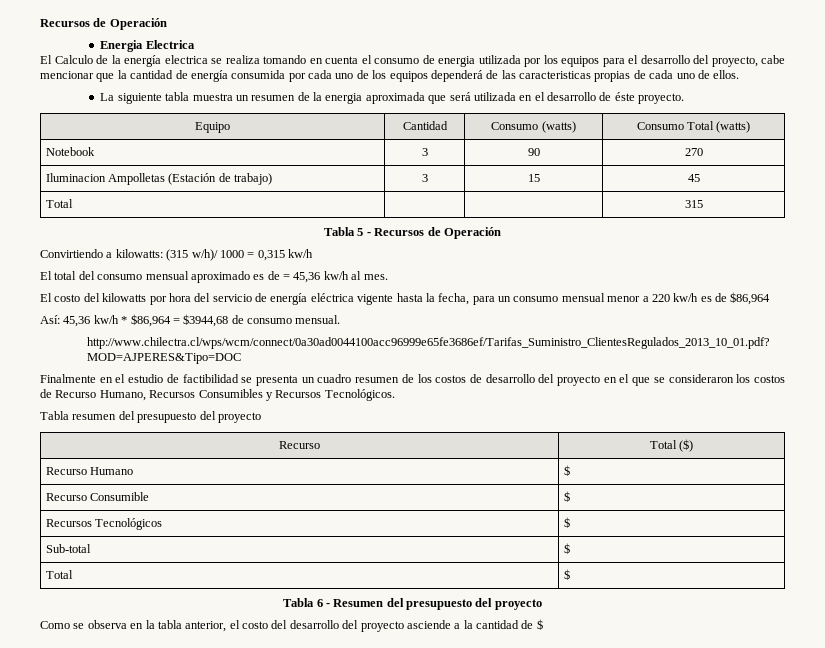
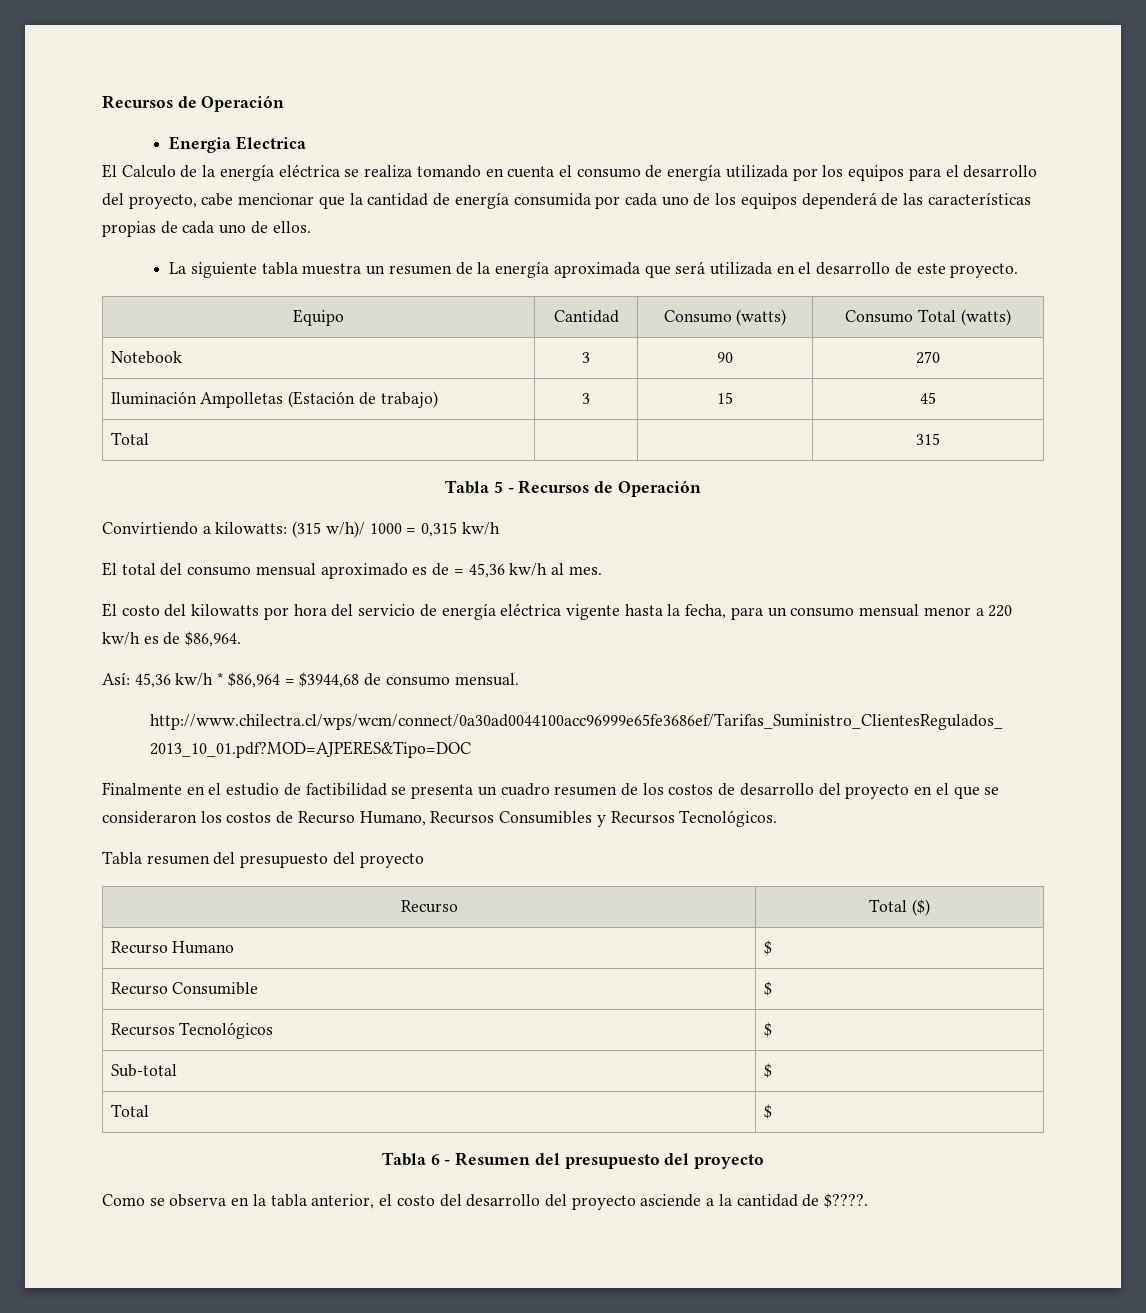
- El Calculo de la energía electrica se realiza tomando en cuenta el consumo de energia utilizada por los equipos para el desarrollo del proyecto, cabe mencionar que la cantidad de energía consumida por cada uno de los equipos dependerá de las caracteristicas propias de cada uno de ellos.
+ El Calculo de la energía eléctrica se realiza tomando en cuenta el consumo de energía utilizada por los equipos para el desarrollo del proyecto, cabe mencionar que la cantidad de energía consumida por cada uno de los equipos dependerá de las características propias de cada uno de ellos.
- La siguiente tabla muestra un resumen de la energia aproximada que será utilizada en el desarrollo de éste proyecto.
+ La siguiente tabla muestra un resumen de la energía aproximada que será utilizada en el desarrollo de este proyecto.
- Iluminacion Ampolletas (Estación de trabajo) | 3 | 15 | 45
+ Iluminación Ampolletas (Estación de trabajo) | 3 | 15 | 45
- El costo del kilowatts por hora del servicio de energía eléctrica vigente hasta la fecha, para un consumo mensual menor a 220 kw/h es de $86,964
+ El costo del kilowatts por hora del servicio de energía eléctrica vigente hasta la fecha, para un consumo mensual menor a 220 kw/h es de $86,964.
- Como se observa en la tabla anterior, el costo del desarrollo del proyecto asciende a la cantidad de $
+ Como se observa en la tabla anterior, el costo del desarrollo del proyecto asciende a la cantidad de $????.

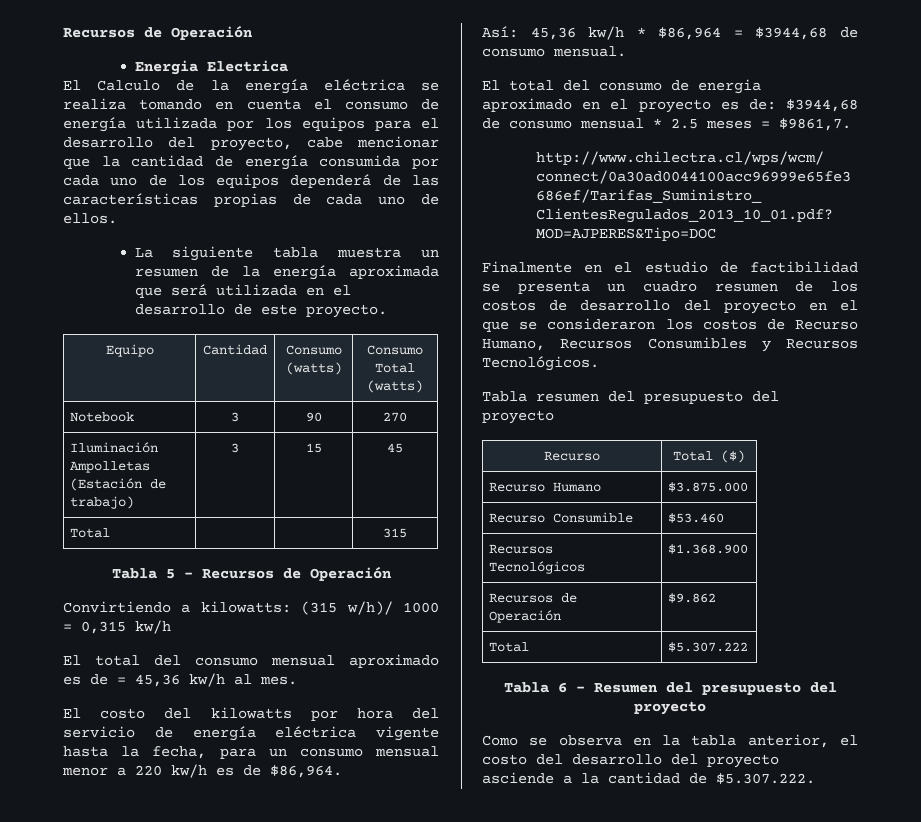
+ El total del consumo de energia aproximado en el proyecto es de: $3944,68 de consumo mensual * 2.5 meses = $9861,7.
- Recurso Humano | $
+ Recurso Humano | $3.875.000
- Recurso Consumible | $
+ Recurso Consumible | $53.460
- Recursos Tecnológicos | $
- Sub-total | $
- Total | $
+ Recursos Tecnológicos | $1.368.900
+ Recursos de Operación | $9.862
+ Total | $5.307.222
- Como se observa en la tabla anterior, el costo del desarrollo del proyecto asciende a la cantidad de $????.
+ Como se observa en la tabla anterior, el costo del desarrollo del proyecto asciende a la cantidad de $5.307.222.

